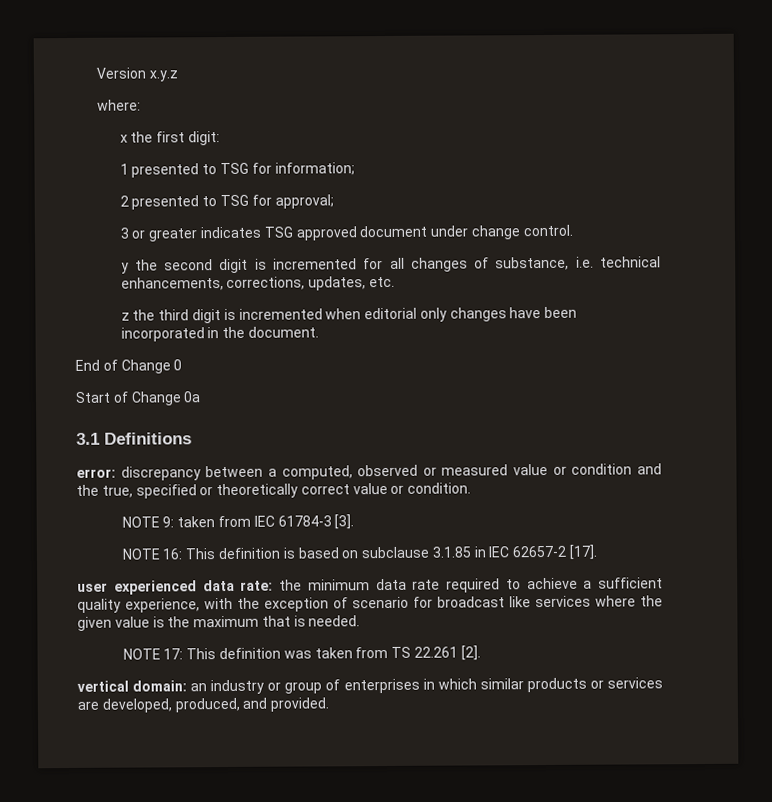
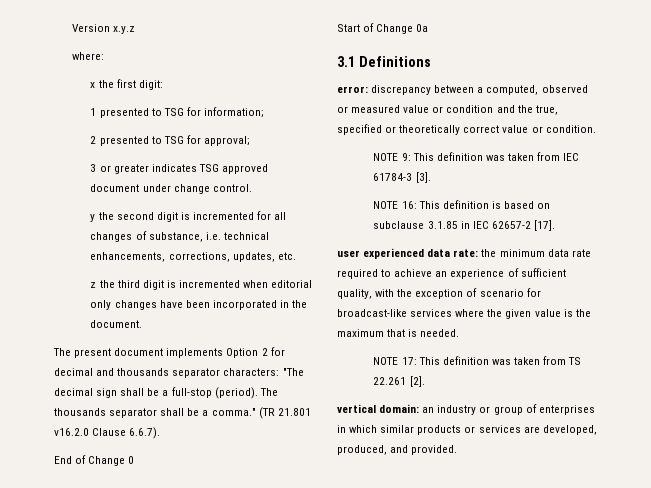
+ The present document implements Option 2 for decimal and thousands separator characters: "The decimal sign shall be a full-stop (period). The thousands separator shall be a comma." (TR 21.801 v16.2.0 Clause 6.6.7).
- NOTE 9: taken from IEC 61784-3 [3].
+ NOTE 9: This definition was taken from IEC 61784-3 [3].
- user experienced data rate: the minimum data rate required to achieve a sufficient quality experience, with the exception of scenario for broadcast like services where the given value is the maximum that is needed.
+ user experienced data rate: the minimum data rate required to achieve an experience of sufficient quality, with the exception of scenario for broadcast-like services where the given value is the maximum that is needed.

